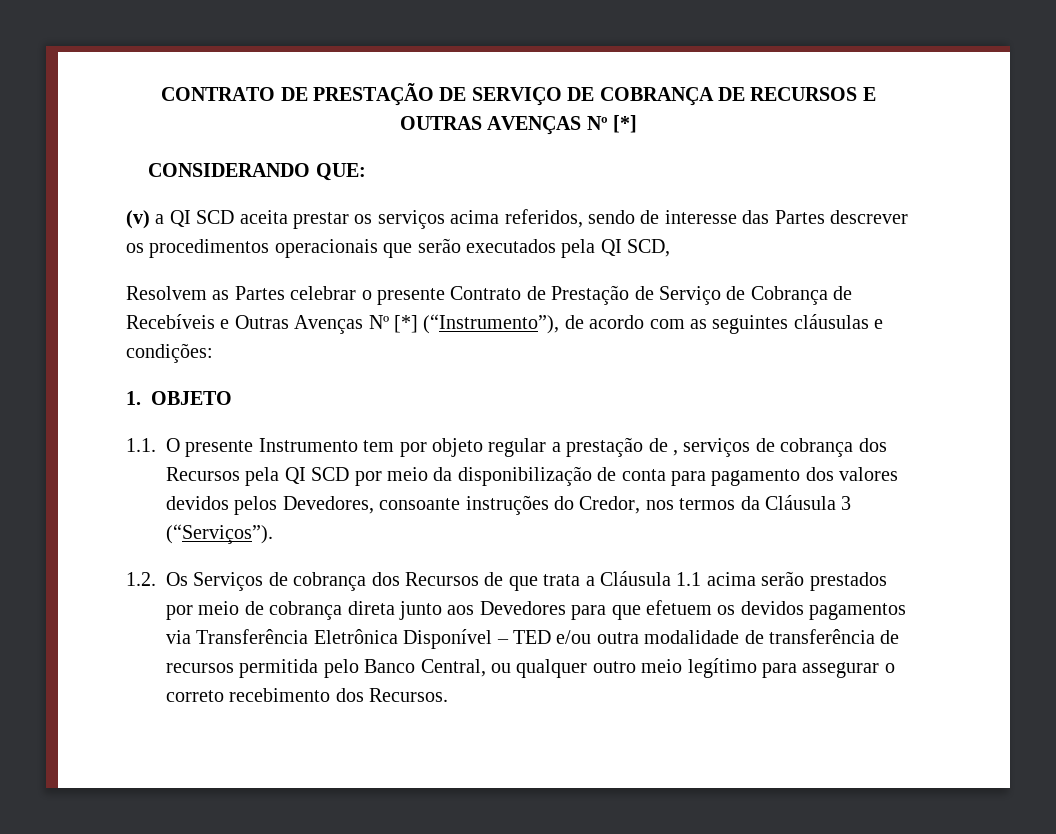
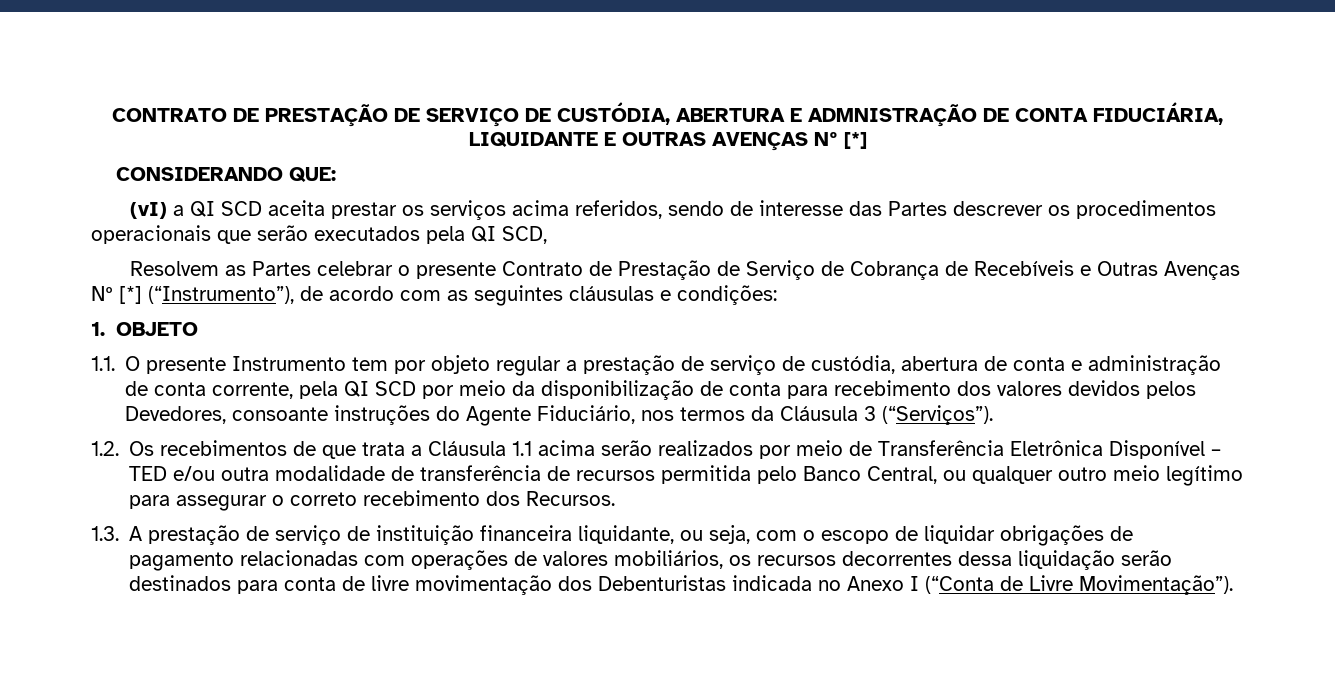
- CONTRATO DE PRESTAÇÃO DE SERVIÇO DE COBRANÇA DE RECURSOS E OUTRAS AVENÇAS Nº [*]
+ CONTRATO DE PRESTAÇÃO DE SERVIÇO DE CUSTÓDIA, ABERTURA E ADMNISTRAÇÃO DE CONTA FIDUCIÁRIA, LIQUIDANTE E OUTRAS AVENÇAS Nº [*]
- (v) a QI SCD aceita prestar os serviços acima referidos, sendo de interesse das Partes descrever os procedimentos operacionais que serão executados pela QI SCD,
+ (vI) a QI SCD aceita prestar os serviços acima referidos, sendo de interesse das Partes descrever os procedimentos operacionais que serão executados pela QI SCD,
- 1.1. O presente Instrumento tem por objeto regular a prestação de , serviços de cobrança dos Recursos pela QI SCD por meio da disponibilização de conta para pagamento dos valores devidos pelos Devedores, consoante instruções do Credor, nos termos da Cláusula 3 (“Serviços”).
+ 1.1. O presente Instrumento tem por objeto regular a prestação de serviço de custódia, abertura de conta e administração de conta corrente, pela QI SCD por meio da disponibilização de conta para recebimento dos valores devidos pelos Devedores, consoante instruções do Agente Fiduciário, nos termos da Cláusula 3 (“Serviços”).
- 1.2. Os Serviços de cobrança dos Recursos de que trata a Cláusula 1.1 acima serão prestados por meio de cobrança direta junto aos Devedores para que efetuem os devidos pagamentos via Transferência Eletrônica Disponível – TED e/ou outra modalidade de transferência de recursos permitida pelo Banco Central, ou qualquer outro meio legítimo para assegurar o correto recebimento dos Recursos.
+ 1.2. Os recebimentos de que trata a Cláusula 1.1 acima serão realizados por meio de Transferência Eletrônica Disponível – TED e/ou outra modalidade de transferência de recursos permitida pelo Banco Central, ou qualquer outro meio legítimo para assegurar o correto recebimento dos Recursos.
+ 1.3. A prestação de serviço de instituição financeira liquidante, ou seja, com o escopo de liquidar obrigações de pagamento relacionadas com operações de valores mobiliários, os recursos decorrentes dessa liquidação serão destinados para conta de livre movimentação dos Debenturistas indicada no Anexo I (“Conta de Livre Movimentação”).

